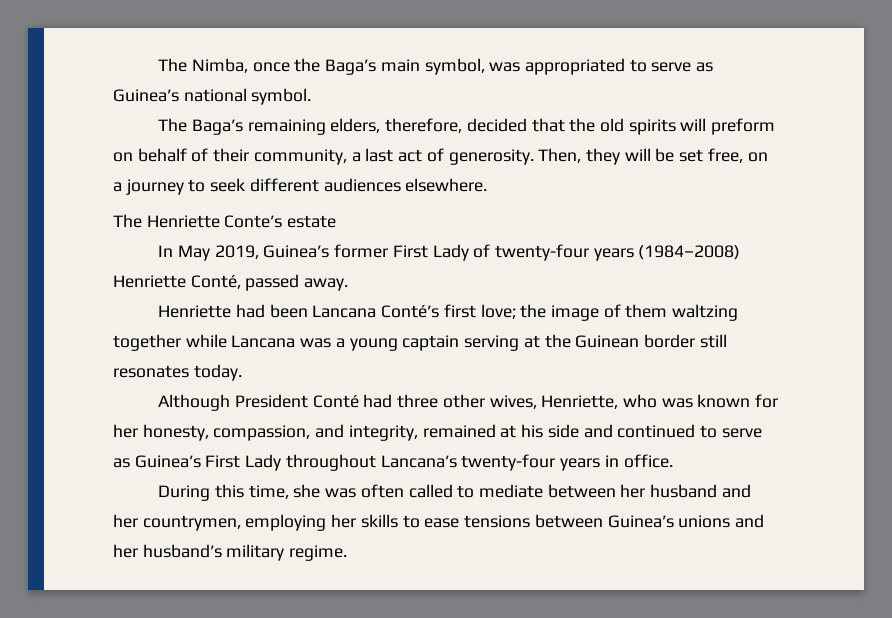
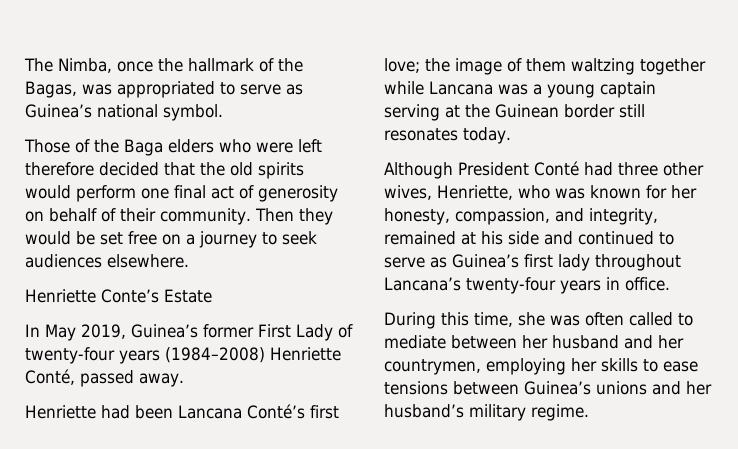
- The Nimba, once the Baga’s main symbol, was appropriated to serve as Guinea’s national symbol.
+ The Nimba, once the hallmark of the Bagas, was appropriated to serve as Guinea’s national symbol.
- The Baga’s remaining elders, therefore, decided that the old spirits will preform on behalf of their community, a last act of generosity. Then, they will be set free, on a journey to seek different audiences elsewhere.
+ Those of the Baga elders who were left therefore decided that the old spirits would perform one final act of generosity on behalf of their community. Then they would be set free on a journey to seek audiences elsewhere.
- The Henriette Conte’s estate
+ Henriette Conte’s Estate
- Although President Conté had three other wives, Henriette, who was known for her honesty, compassion, and integrity, remained at his side and continued to serve as Guinea’s First Lady throughout Lancana’s twenty-four years in office.
+ Although President Conté had three other wives, Henriette, who was known for her honesty, compassion, and integrity, remained at his side and continued to serve as Guinea’s first lady throughout Lancana’s twenty-four years in office.

